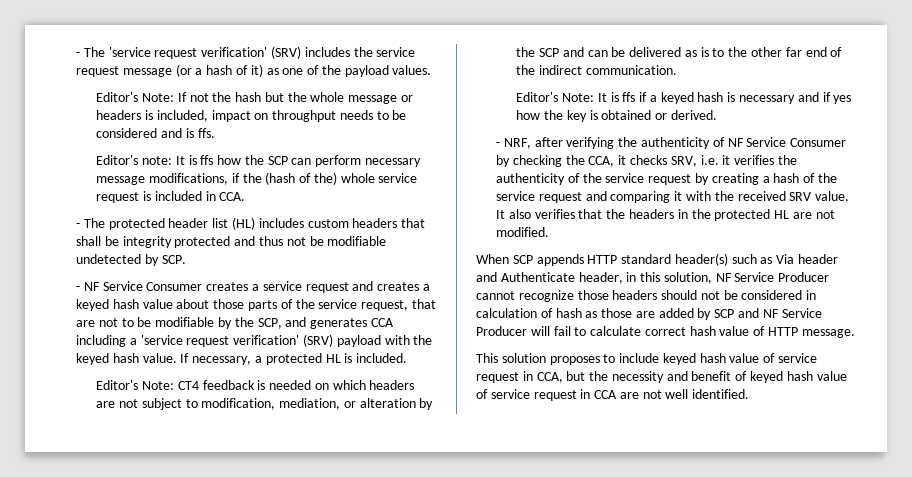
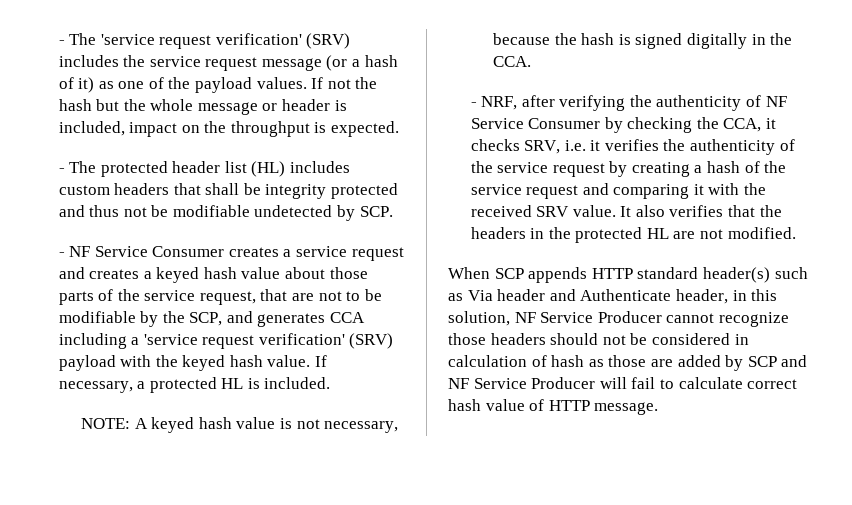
- - The 'service request verification' (SRV) includes the service request message (or a hash of it) as one of the payload values.
- Editor's Note: If not the hash but the whole message or headers is included, impact on throughput needs to be considered and is ffs.
- Editor's note: It is ffs how the SCP can perform necessary message modifications, if the (hash of the) whole service request is included in CCA.
+ - The 'service request verification' (SRV) includes the service request message (or a hash of it) as one of the payload values. If not the hash but the whole message or header is included, impact on the throughput is expected.
- Editor's Note: CT4 feedback is needed on which headers are not subject to modification, mediation, or alteration by the SCP and can be delivered as is to the other far end of the indirect communication.
- Editor's Note: It is ffs if a keyed hash is necessary and if yes how the key is obtained or derived.
+ NOTE: A keyed hash value is not necessary, because the hash is signed digitally in the CCA.
- This solution proposes to include keyed hash value of service request in CCA, but the necessity and benefit of keyed hash value of service request in CCA are not well identified.

